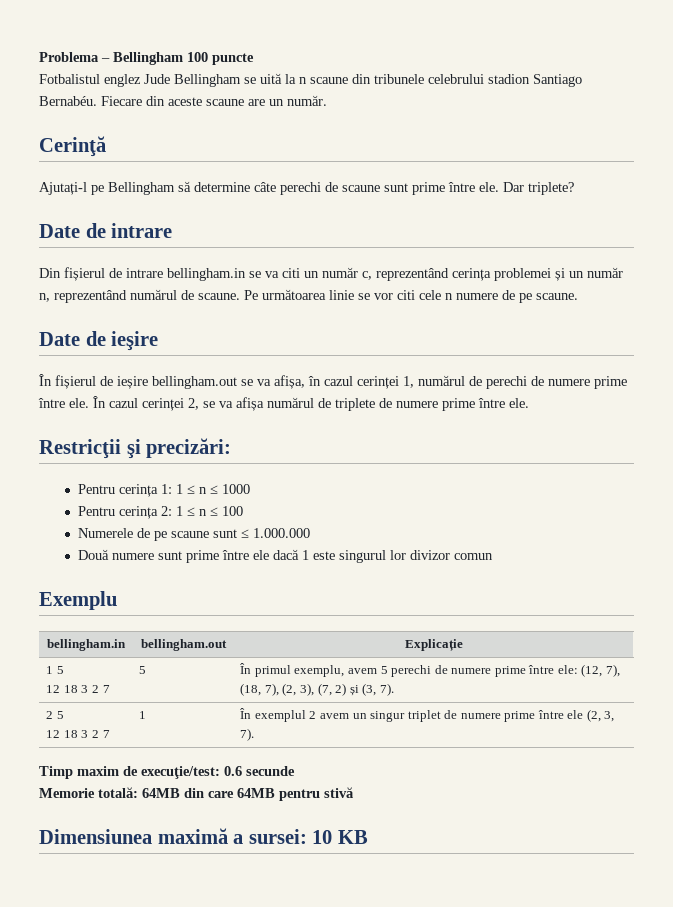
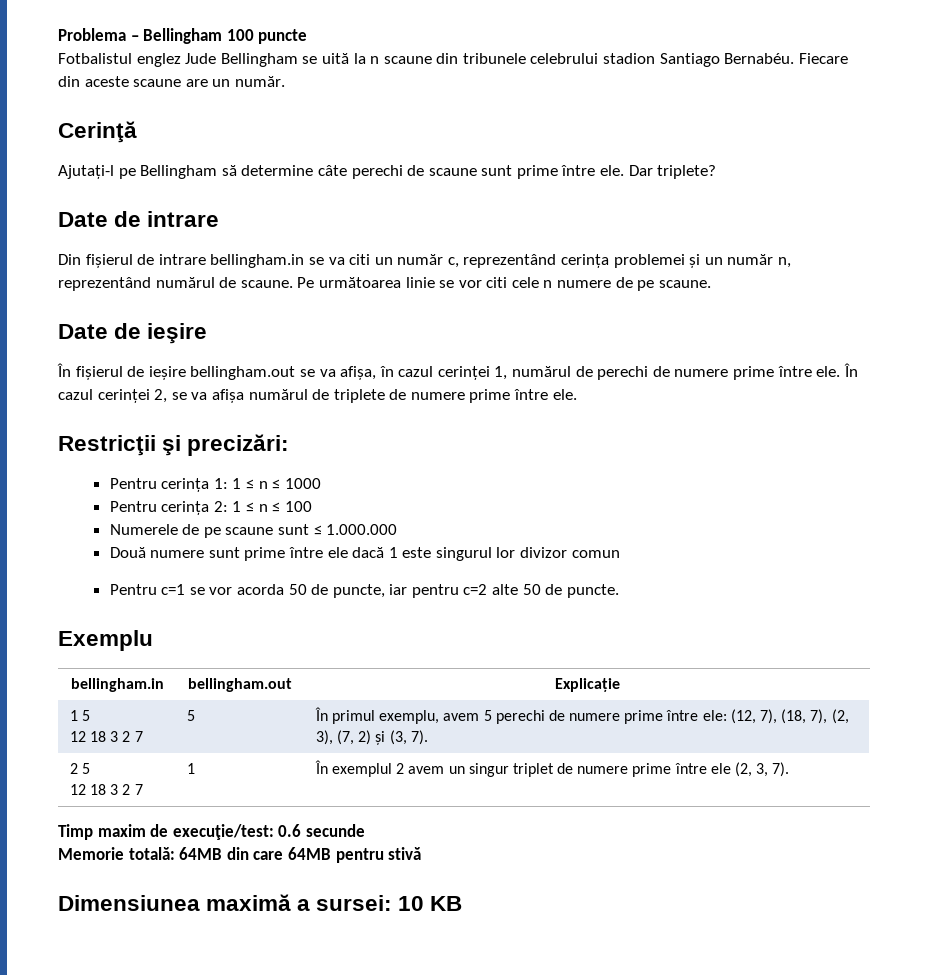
+ Pentru c=1 se vor acorda 50 de puncte, iar pentru c=2 alte 50 de puncte.

